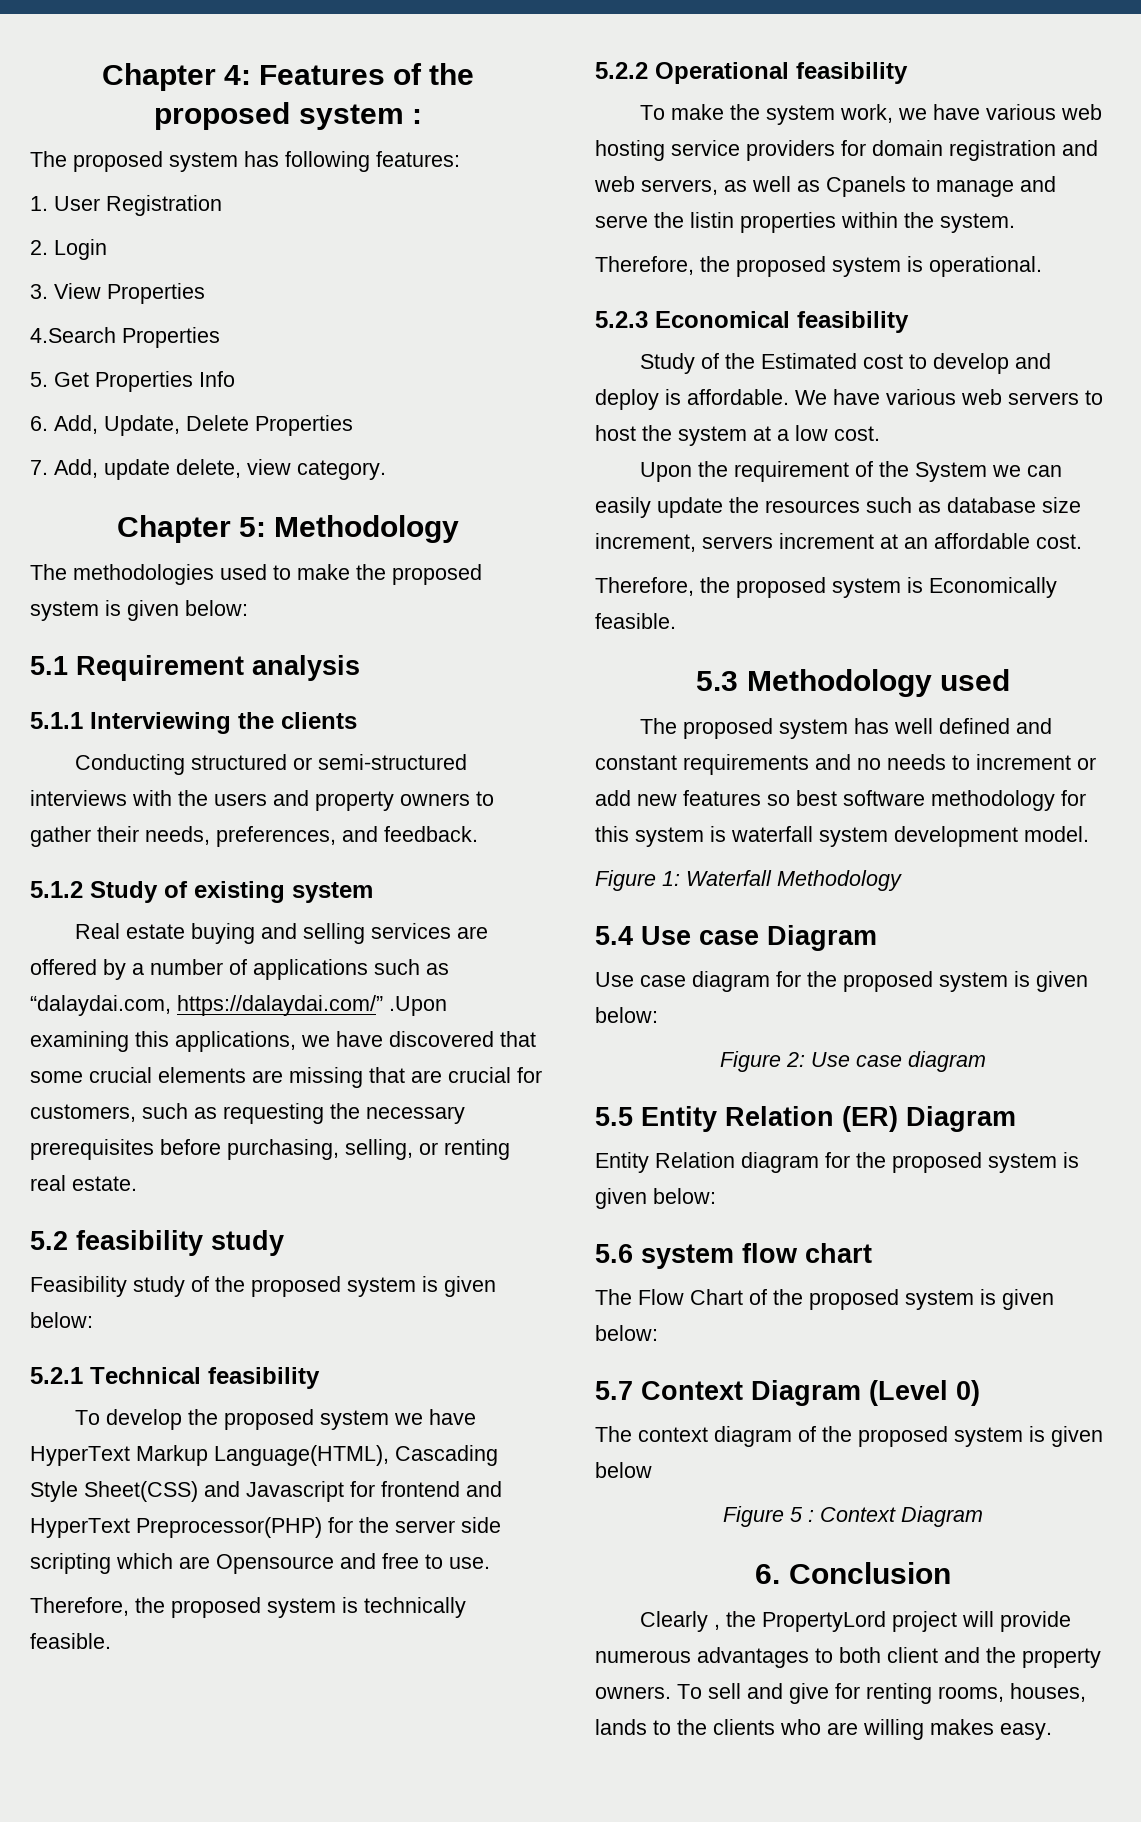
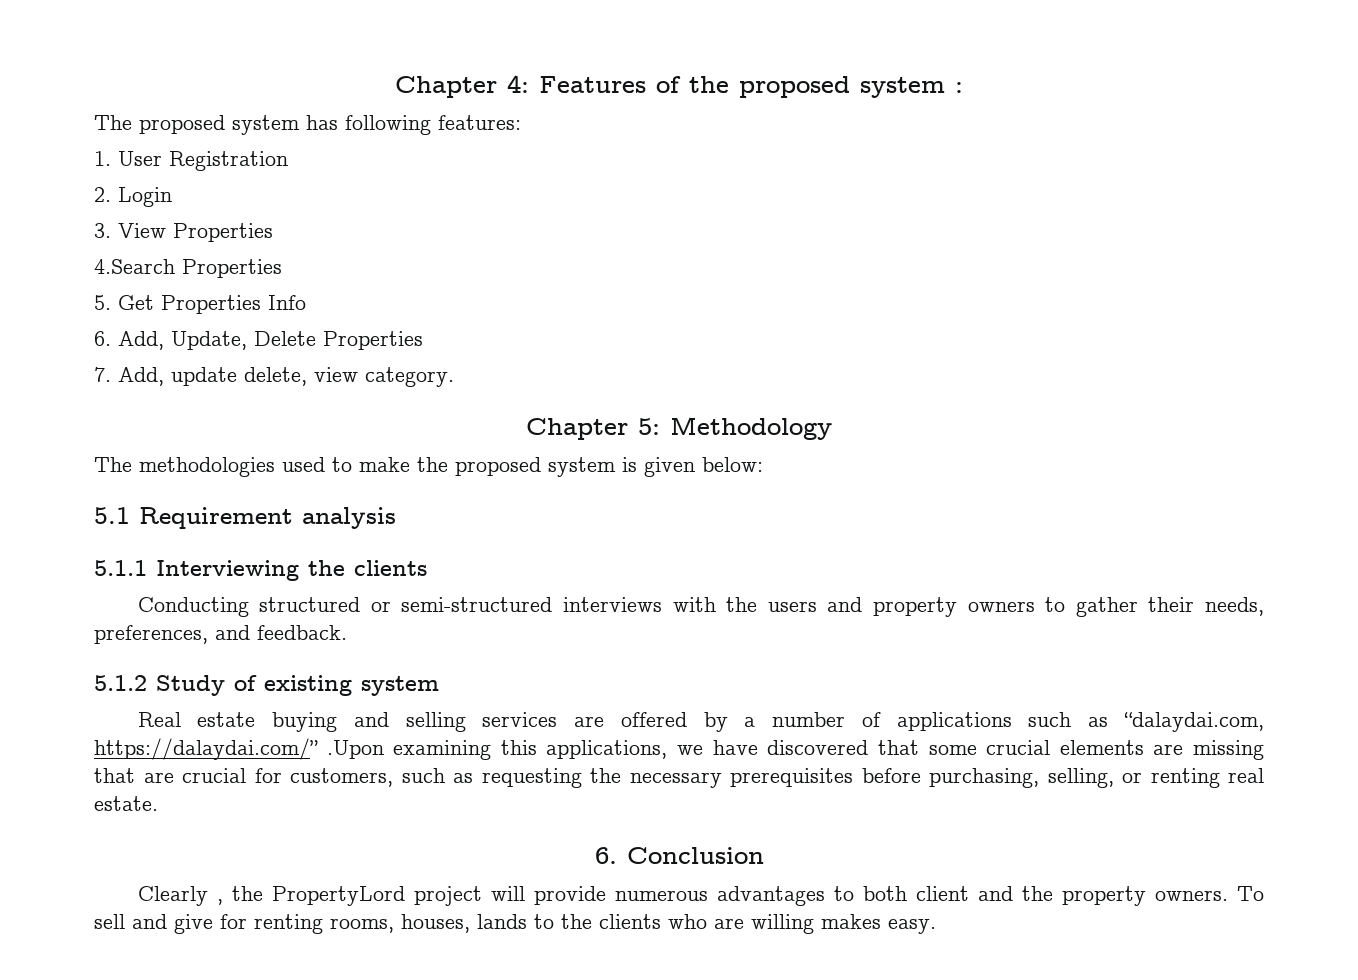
- 5.2 feasibility study
- Feasibility study of the proposed system is given below:
- 5.2.1 Technical feasibility
- To develop the proposed system we have HyperText Markup Language(HTML), Cascading Style Sheet(CSS) and Javascript for frontend and HyperText Preprocessor(PHP) for the server side scripting which are Opensource and free to use.
- Therefore, the proposed system is technically feasible.
- 5.2.2 Operational feasibility
- To make the system work, we have various web hosting service providers for domain registration and web servers, as well as Cpanels to manage and serve the listin properties within the system.
- Therefore, the proposed system is operational.
- 5.2.3 Economical feasibility
- Study of the Estimated cost to develop and deploy is affordable. We have various web servers to host the system at a low cost.
- Upon the requirement of the System we can easily update the resources such as database size increment, servers increment at an affordable cost.
- Therefore, the proposed system is Economically feasible.
- 5.3 Methodology used
- The proposed system has well defined and constant requirements and no needs to increment or add new features so best software methodology for this system is waterfall system development model.
- Figure 1: Waterfall Methodology
- 5.4 Use case Diagram
- Use case diagram for the proposed system is given below:
- Figure 2: Use case diagram
- 5.5 Entity Relation (ER) Diagram
- Entity Relation diagram for the proposed system is given below:
- 5.6 system flow chart
- The Flow Chart of the proposed system is given below:
- 5.7 Context Diagram (Level 0)
- The context diagram of the proposed system is given below
- Figure 5 : Context Diagram

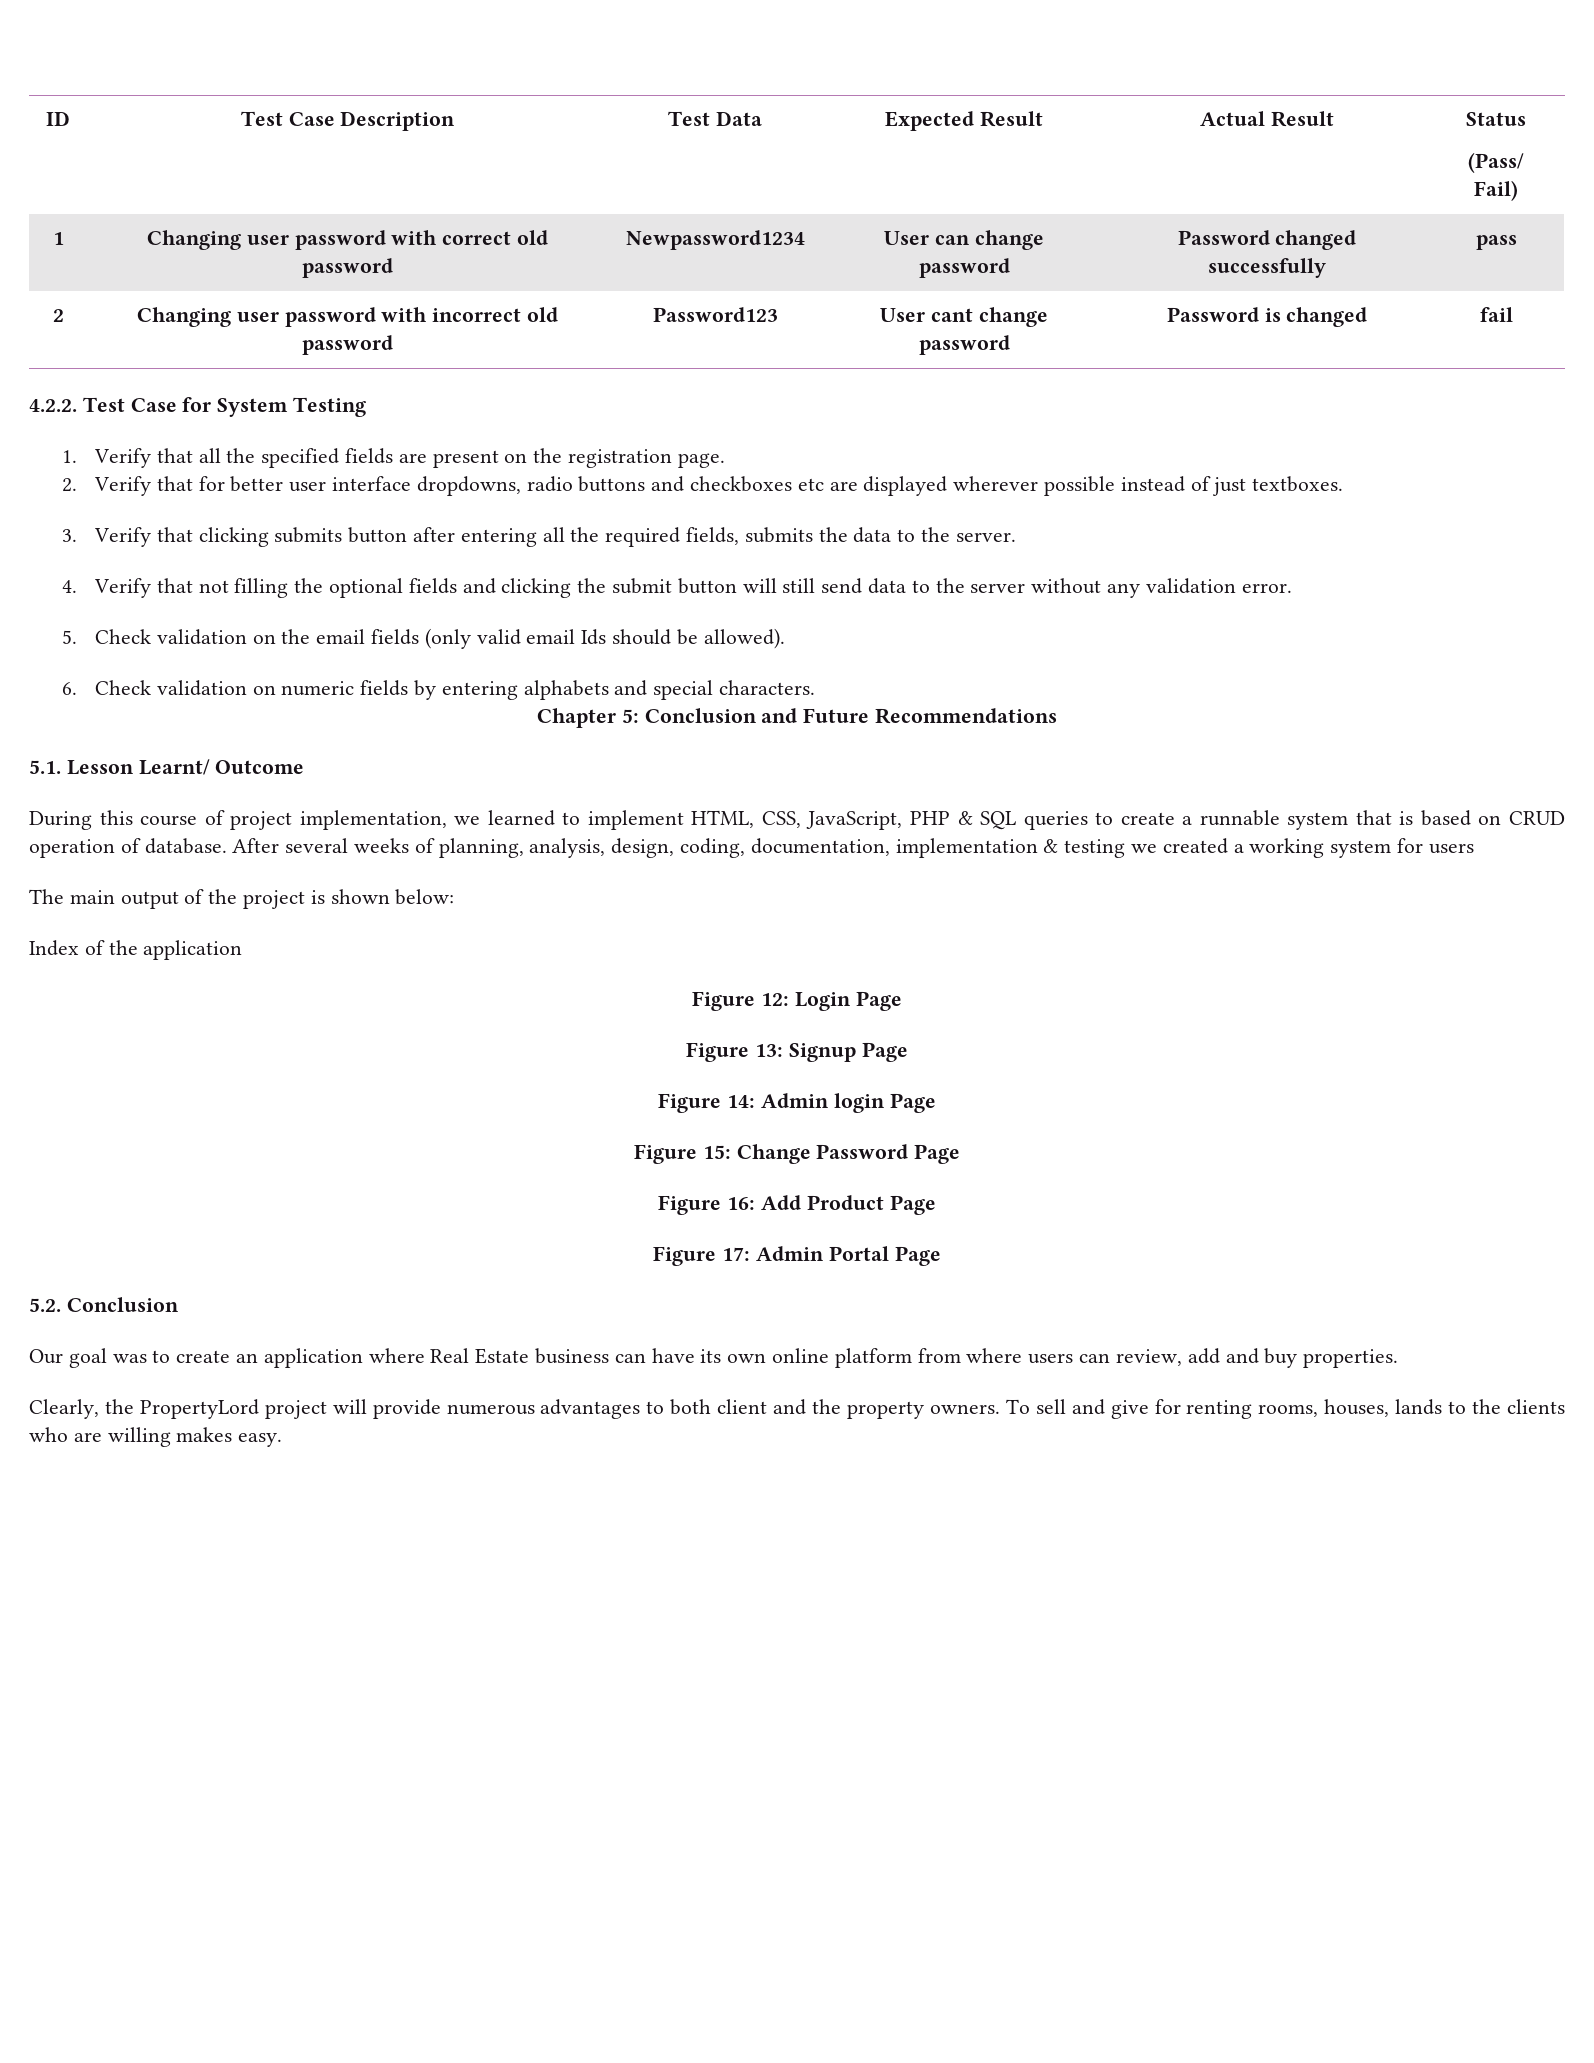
- Chapter 4: Features of the proposed system :
- The proposed system has following features:
- 1. User Registration
- 2. Login
- 3. View Properties
- 4.Search Properties
- 5. Get Properties Info
- 6. Add, Update, Delete Properties
- 7. Add, update delete, view category.
- Chapter 5: Methodology
- The methodologies used to make the proposed system is given below:
- 5.1 Requirement analysis
- 5.1.1 Interviewing the clients
- Conducting structured or semi-structured interviews with the users and property owners to gather their needs, preferences, and feedback.
- 5.1.2 Study of existing system
- Real estate buying and selling services are offered by a number of applications such as “dalaydai.com, https://dalaydai.com/” .Upon examining this applications, we have discovered that some crucial elements are missing that are crucial for customers, such as requesting the necessary prerequisites before purchasing, selling, or renting real estate.
- 6. Conclusion
- Clearly , the PropertyLord project will provide numerous advantages to both client and the property owners.
+ ID | Test Case Description | Test Data | Expected Result | Actual Result | Status
+ (Pass/ Fail)
+ 1 | Changing user password with correct old password | Newpassword1234 | User can change password | Password changed successfully | pass
+ 2 | Changing user password with incorrect old password | Password123 | User cant change password | Password is changed | fail
+ 4.2.2. Test Case for System Testing
+ 1. Verify that all the specified fields are present on the registration page.
+ 2. Verify that for better user interface dropdowns, radio buttons and checkboxes etc are displayed wherever possible instead of just textboxes.
+ 3. Verify that clicking submits button after entering all the required fields, submits the data to the server.
+ 4. Verify that not filling the optional fields and clicking the submit button will still send data to the server without any validation error.
+ 5. Check validation on the email fields (only valid email Ids should be allowed).
+ 6. Check validation on numeric fields by entering alphabets and special characters.
+ Chapter 5: Conclusion and Future Recommendations
+ 5.1. Lesson Learnt/ Outcome
+ During this course of project implementation, we learned to implement HTML, CSS, JavaScript, PHP & SQL queries to create a runnable system that is based on CRUD operation of database. After several weeks of planning, analysis, design, coding, documentation, implementation & testing we created a working system for users
+ The main output of the project is shown below:
+ Index of the application
+ Figure 12: Login Page
+ Figure 13: Signup Page
+ Figure 14: Admin login Page
+ Figure 15: Change Password Page
+ Figure 16: Add Product Page
+ Figure 17: Admin Portal Page
+ 5.2. Conclusion
+ Our goal was to create an application where Real Estate business can have its own online platform from where users can review, add and buy properties.
+ Clearly, the PropertyLord project will provide numerous advantages to both client and the property owners.

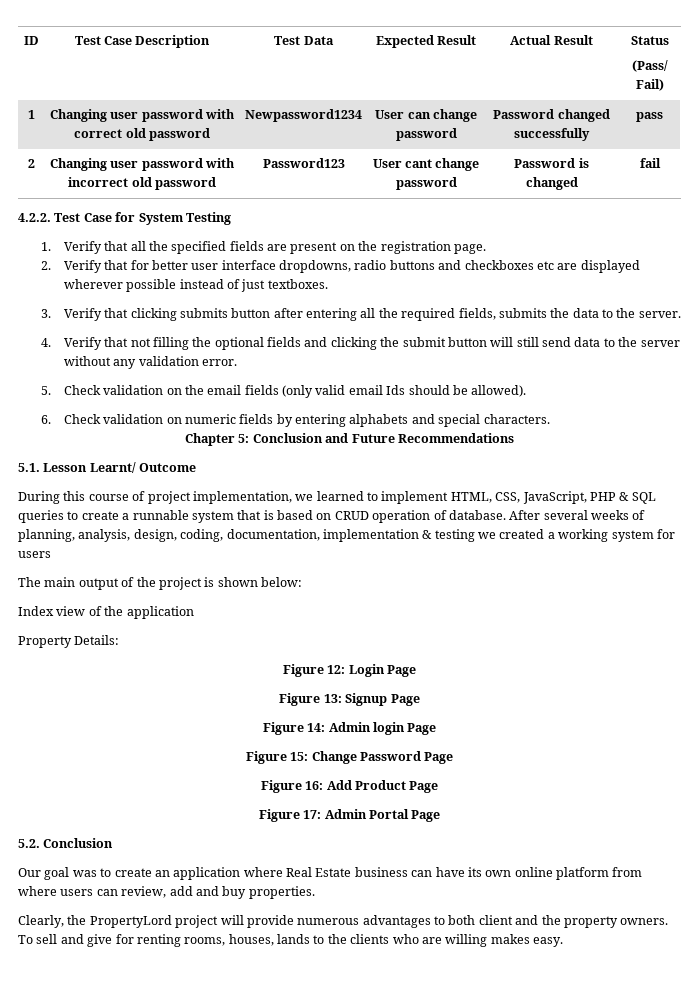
- Index of the application
+ Index view of the application
+ Property Details:

